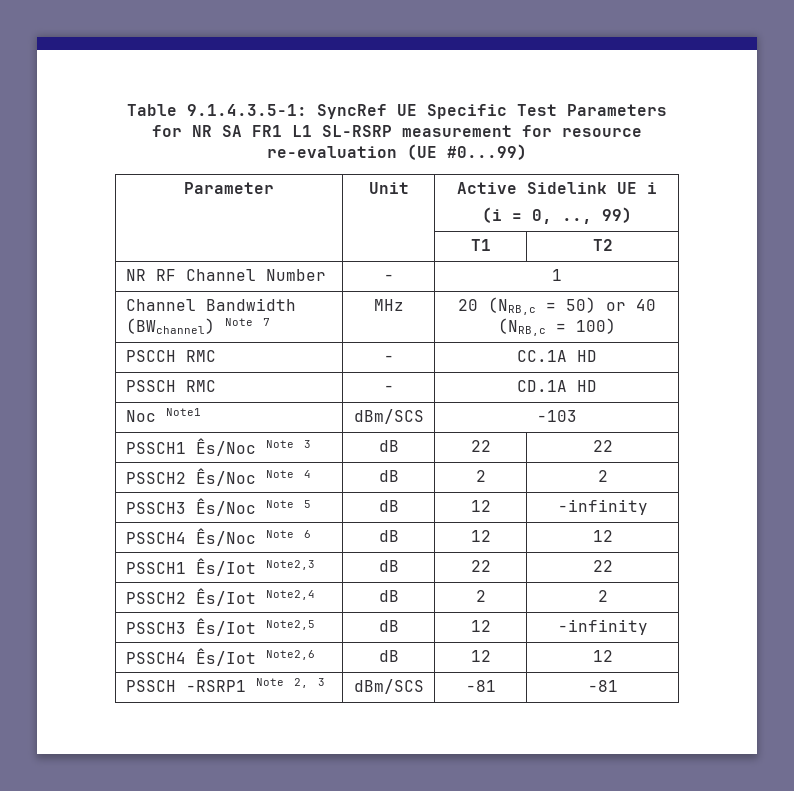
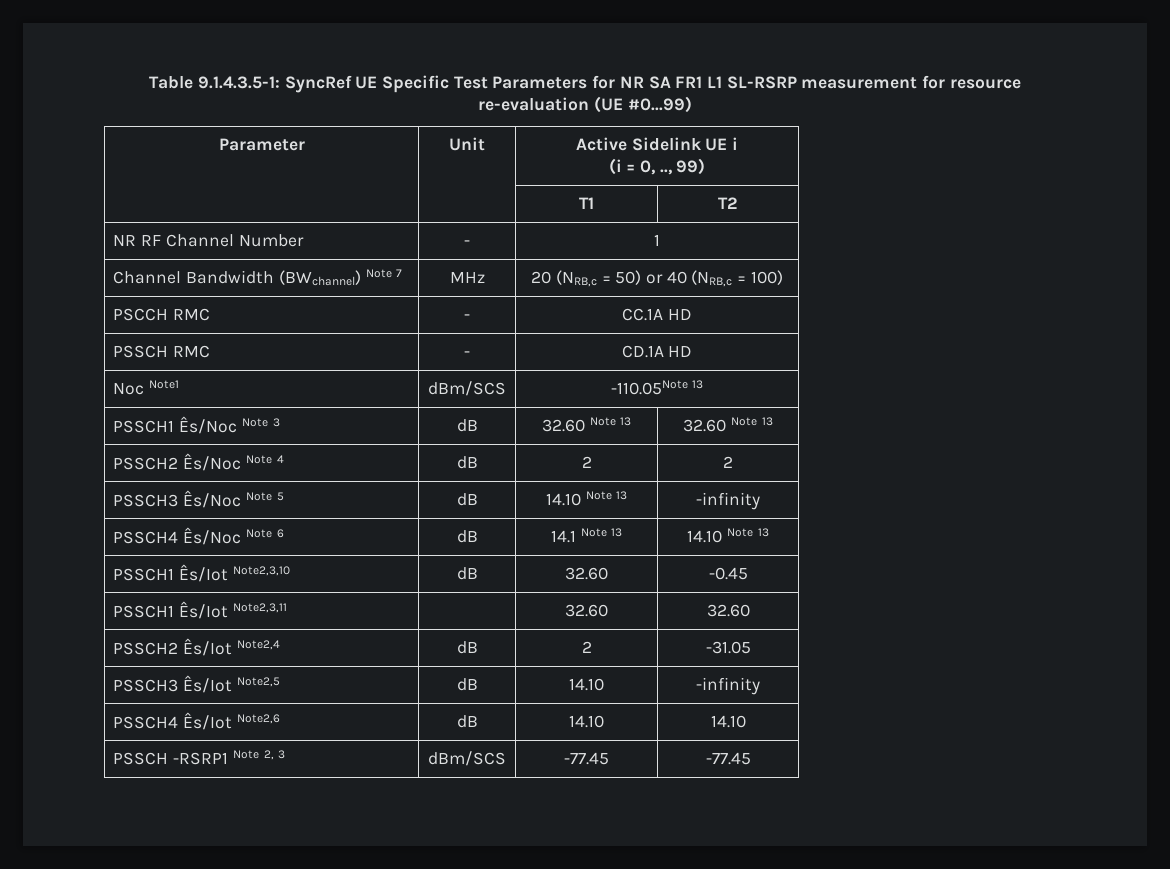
- Noc Note1 | dBm/SCS | -103
+ Noc Note1 | dBm/SCS | -110.05Note 13
- PSSCH1 Ês/Noc Note 3 | dB | 22 | 22
+ PSSCH1 Ês/Noc Note 3 | dB | 32.60 Note 13 | 32.60 Note 13
- PSSCH3 Ês/Noc Note 5 | dB | 12 | -infinity
+ PSSCH3 Ês/Noc Note 5 | dB | 14.10 Note 13 | -infinity
- PSSCH4 Ês/Noc Note 6 | dB | 12 | 12
- PSSCH1 Ês/Iot Note2,3 | dB | 22 | 22
+ PSSCH4 Ês/Noc Note 6 | dB | 14.1 Note 13 | 14.10 Note 13
+ PSSCH1 Ês/Iot Note2,3,10 | dB | 32.60 | -0.45
+ PSSCH1 Ês/Iot Note2,3,11 | | 32.60 | 32.60
- PSSCH2 Ês/Iot Note2,4 | dB | 2 | 2
+ PSSCH2 Ês/Iot Note2,4 | dB | 2 | -31.05
- PSSCH3 Ês/Iot Note2,5 | dB | 12 | -infinity
+ PSSCH3 Ês/Iot Note2,5 | dB | 14.10 | -infinity
- PSSCH4 Ês/Iot Note2,6 | dB | 12 | 12
+ PSSCH4 Ês/Iot Note2,6 | dB | 14.10 | 14.10
- PSSCH -RSRP1 Note 2, 3 | dBm/SCS | -81 | -81
+ PSSCH -RSRP1 Note 2, 3 | dBm/SCS | -77.45 | -77.45

